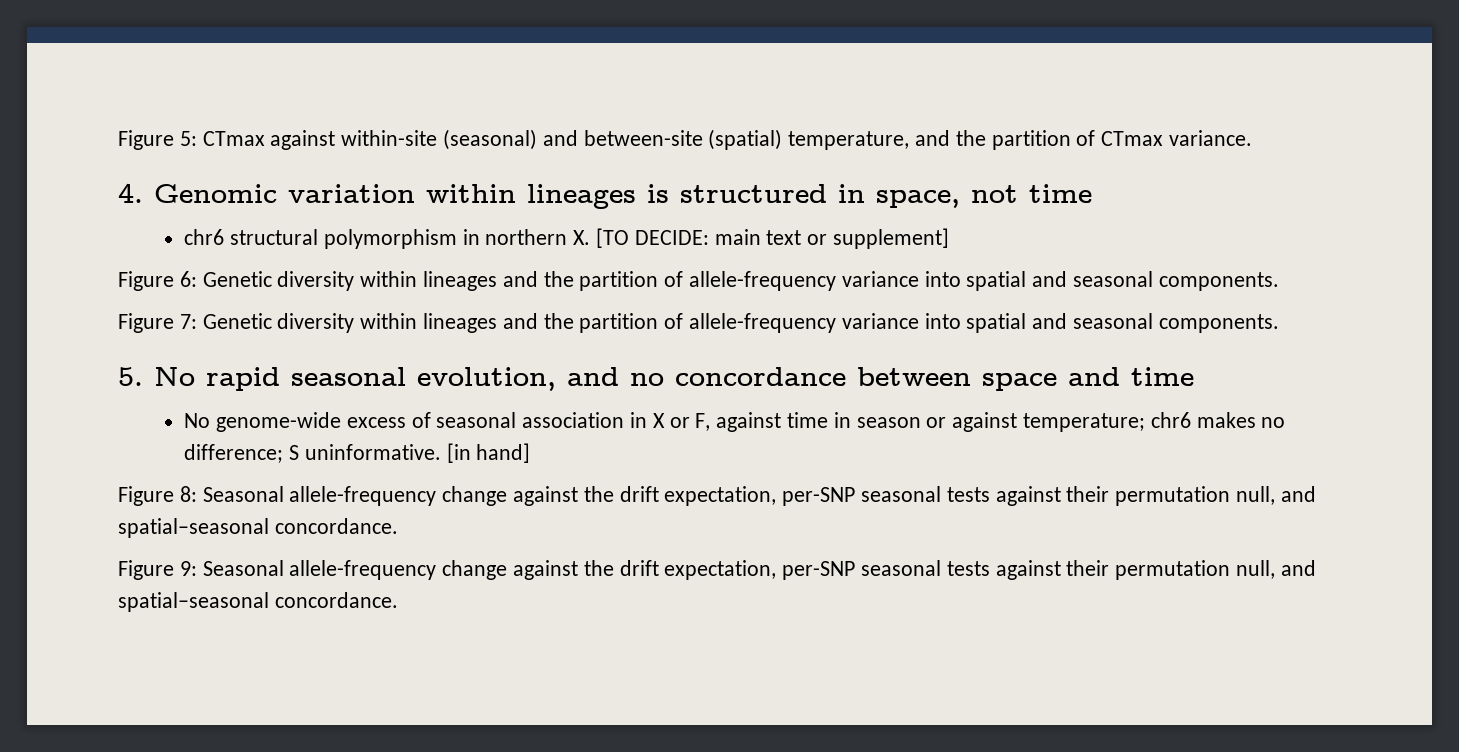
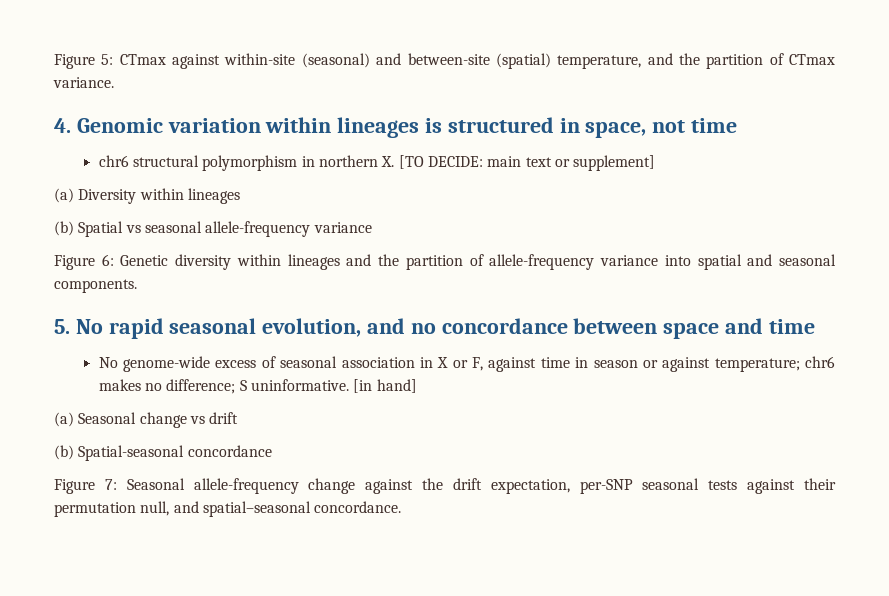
+ (a) Diversity within lineages
+ (b) Spatial vs seasonal allele-frequency variance
- Figure 7: Genetic diversity within lineages and the partition of allele-frequency variance into spatial and seasonal components.
- Figure 8: Seasonal allele-frequency change against the drift expectation, per-SNP seasonal tests against their permutation null, and spatial–seasonal concordance.
+ (a) Seasonal change vs drift
+ (b) Spatial-seasonal concordance
+ Figure 7: Seasonal allele-frequency change against the drift expectation, per-SNP seasonal tests against their permutation null, and spatial–seasonal concordance.
- Figure 9: Seasonal allele-frequency change against the drift expectation, per-SNP seasonal tests against their permutation null, and spatial–seasonal concordance.

